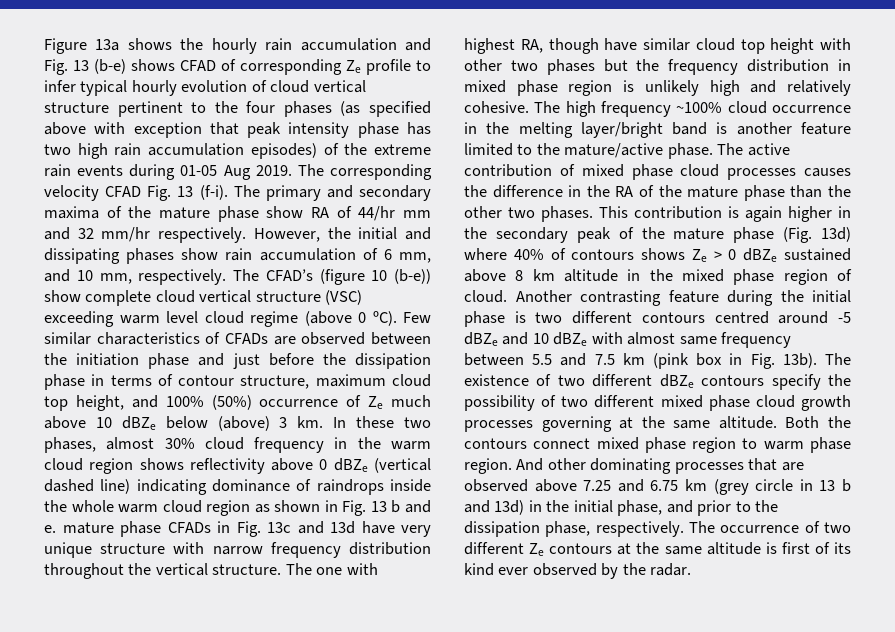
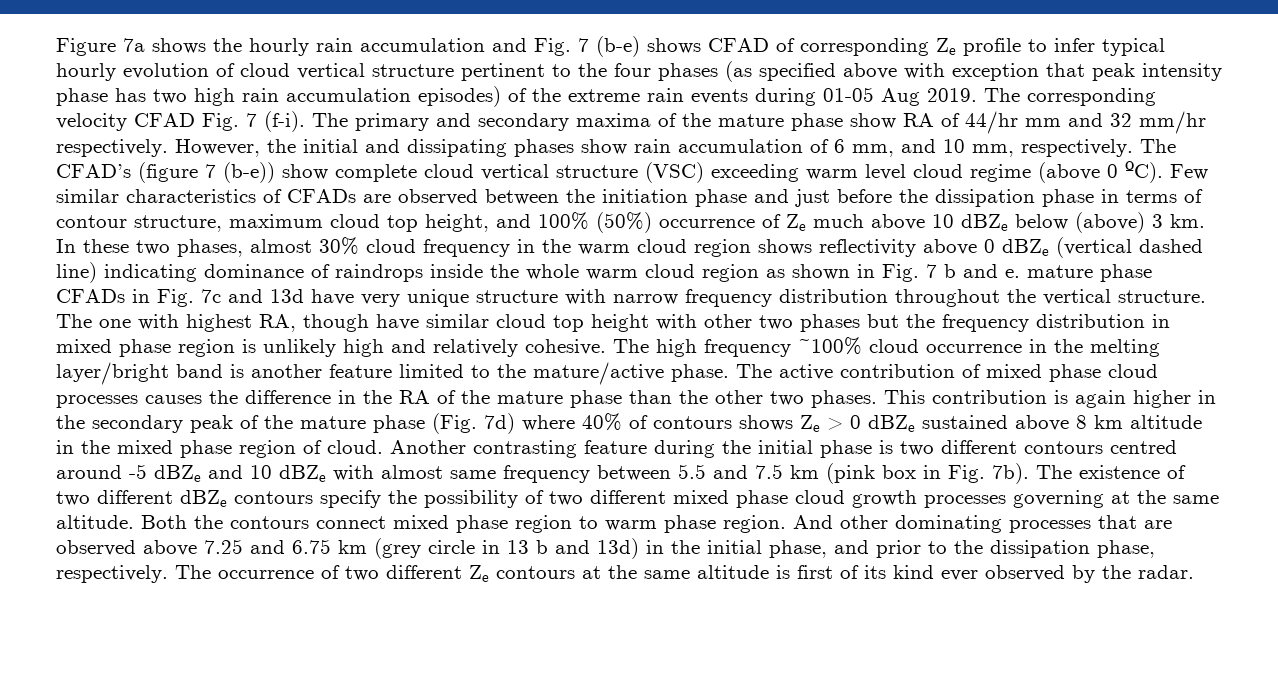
- Figure 13a shows the hourly rain accumulation and Fig. 13 (b-e) shows CFAD of corresponding Ze profile to infer typical hourly evolution of cloud vertical structure pertinent to the four phases (as specified above with exception that peak intensity phase has two high rain accumulation episodes) of the extreme rain events during 01-05 Aug 2019.
+ Figure 7a shows the hourly rain accumulation and Fig. 7 (b-e) shows CFAD of corresponding Ze profile to infer typical hourly evolution of cloud vertical structure pertinent to the four phases (as specified above with exception that peak intensity phase has two high rain accumulation episodes) of the extreme rain events during 01-05 Aug 2019.
- The corresponding velocity CFAD Fig. 13 (f-i).
+ The corresponding velocity CFAD Fig. 7 (f-i).
- The CFAD’s (figure 10 (b-e)) show complete cloud vertical structure (VSC) exceeding warm level cloud regime (above 0 ºC).
+ The CFAD’s (figure 7 (b-e)) show complete cloud vertical structure (VSC) exceeding warm level cloud regime (above 0 ºC).
- In these two phases, almost 30% cloud frequency in the warm cloud region shows reflectivity above 0 dBZe (vertical dashed line) indicating dominance of raindrops inside the whole warm cloud region as shown in Fig. 13 b and e. mature phase CFADs in Fig. 13c and 13d have very unique structure with narrow frequency distribution throughout the vertical structure.
+ In these two phases, almost 30% cloud frequency in the warm cloud region shows reflectivity above 0 dBZe (vertical dashed line) indicating dominance of raindrops inside the whole warm cloud region as shown in Fig. 7 b and e. mature phase CFADs in Fig. 7c and 13d have very unique structure with narrow frequency distribution throughout the vertical structure.
- This contribution is again higher in the secondary peak of the mature phase (Fig. 13d) where 40% of contours shows Ze > 0 dBZe sustained above 8 km altitude in the mixed phase region of cloud.
+ This contribution is again higher in the secondary peak of the mature phase (Fig. 7d) where 40% of contours shows Ze > 0 dBZe sustained above 8 km altitude in the mixed phase region of cloud.
- Another contrasting feature during the initial phase is two different contours centred around -5 dBZe and 10 dBZe with almost same frequency between 5.5 and 7.5 km (pink box in Fig. 13b).
+ Another contrasting feature during the initial phase is two different contours centred around -5 dBZe and 10 dBZe with almost same frequency between 5.5 and 7.5 km (pink box in Fig. 7b).

